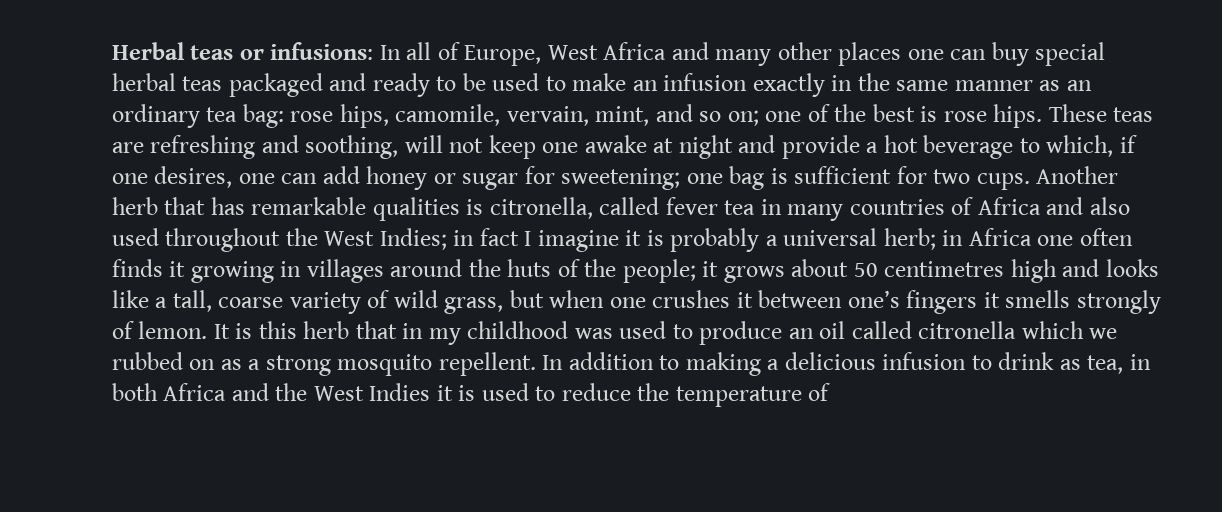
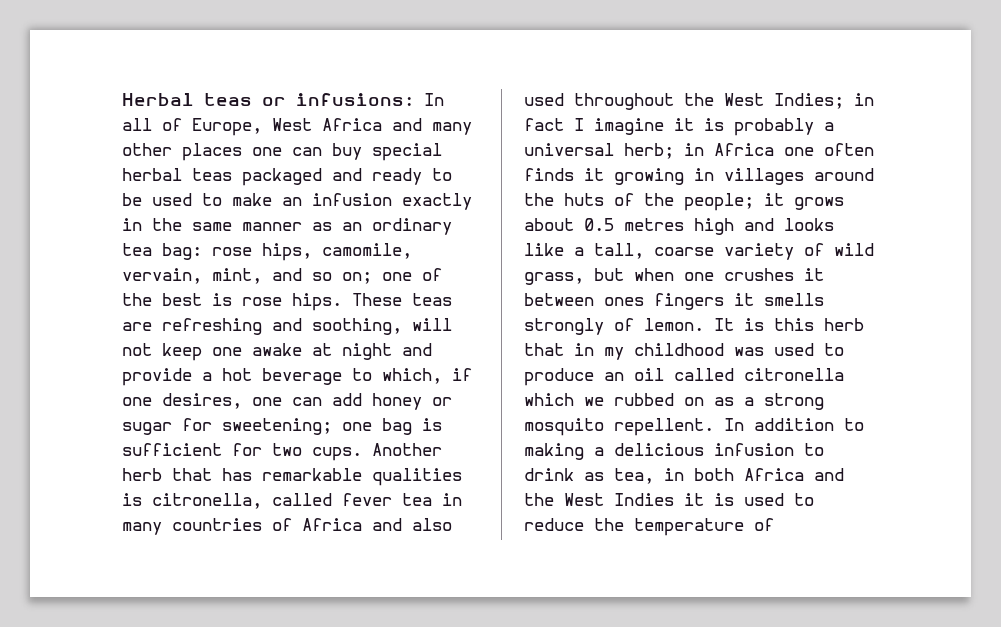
- it grows about 50 centimetres high and looks like a tall, coarse variety of wild grass, but when one crushes it between one’s fingers it smells strongly of lemon.
+ it grows about 0.5 metres high and looks like a tall, coarse variety of wild grass, but when one crushes it between ones fingers it smells strongly of lemon.

